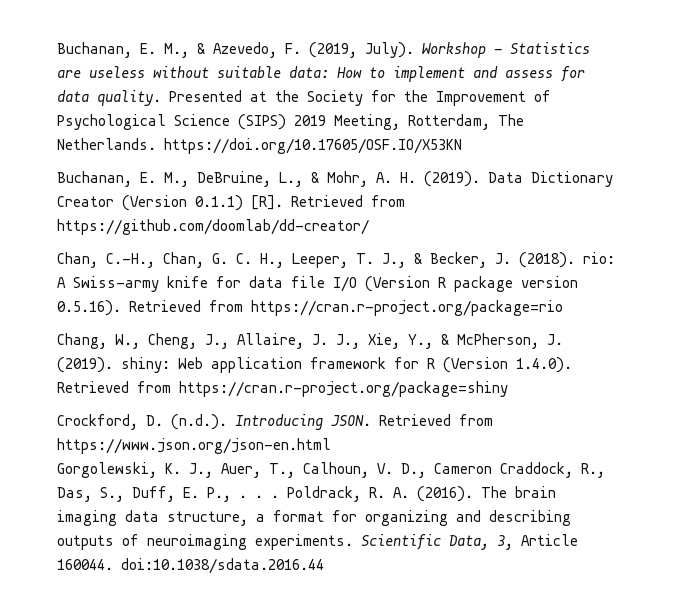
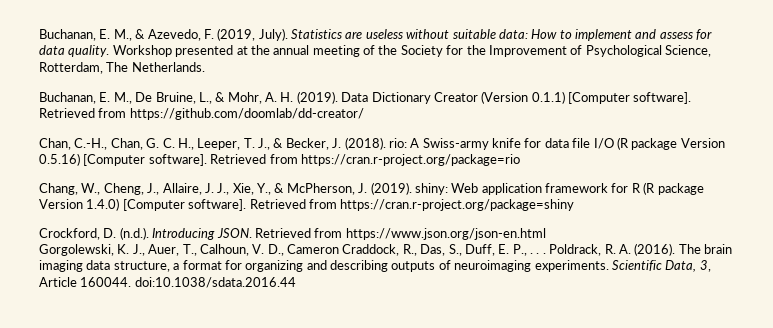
- Workshop - Statistics are useless without suitable data: How to implement and assess for data quality.
+ Statistics are useless without suitable data: How to implement and assess for data quality.
- Presented at the Society for the Improvement of Psychological Science (SIPS) 2019 Meeting, Rotterdam, The Netherlands. https://doi.org/10.17605/OSF.IO/X53KN
- Buchanan, E. M., DeBruine, L., & Mohr, A. H. (2019).
+ Workshop presented at the annual meeting of the Society for the Improvement of Psychological Science, Rotterdam, The Netherlands.
+ Buchanan, E. M., De Bruine, L., & Mohr, A. H. (2019).
- Data Dictionary Creator (Version 0.1.1) [R]. Retrieved from https://github.com/doomlab/dd-creator/
+ Data Dictionary Creator (Version 0.1.1) [Computer software]. Retrieved from https://github.com/doomlab/dd-creator/
- Chan, C.-H., Chan, G. C. H., Leeper, T. J., & Becker, J. (2018). rio: A Swiss-army knife for data file I/O (Version R package version 0.5.16). Retrieved from https://cran.r-project.org/package=rio
+ Chan, C.-H., Chan, G. C. H., Leeper, T. J., & Becker, J. (2018). rio: A Swiss-army knife for data file I/O (R package Version 0.5.16) [Computer software]. Retrieved from https://cran.r-project.org/package=rio
- Chang, W., Cheng, J., Allaire, J. J., Xie, Y., & McPherson, J. (2019). shiny: Web application framework for R (Version 1.4.0). Retrieved from https://cran.r-project.org/package=shiny
+ Chang, W., Cheng, J., Allaire, J. J., Xie, Y., & McPherson, J. (2019). shiny: Web application framework for R (R package Version 1.4.0) [Computer software]. Retrieved from https://cran.r-project.org/package=shiny

